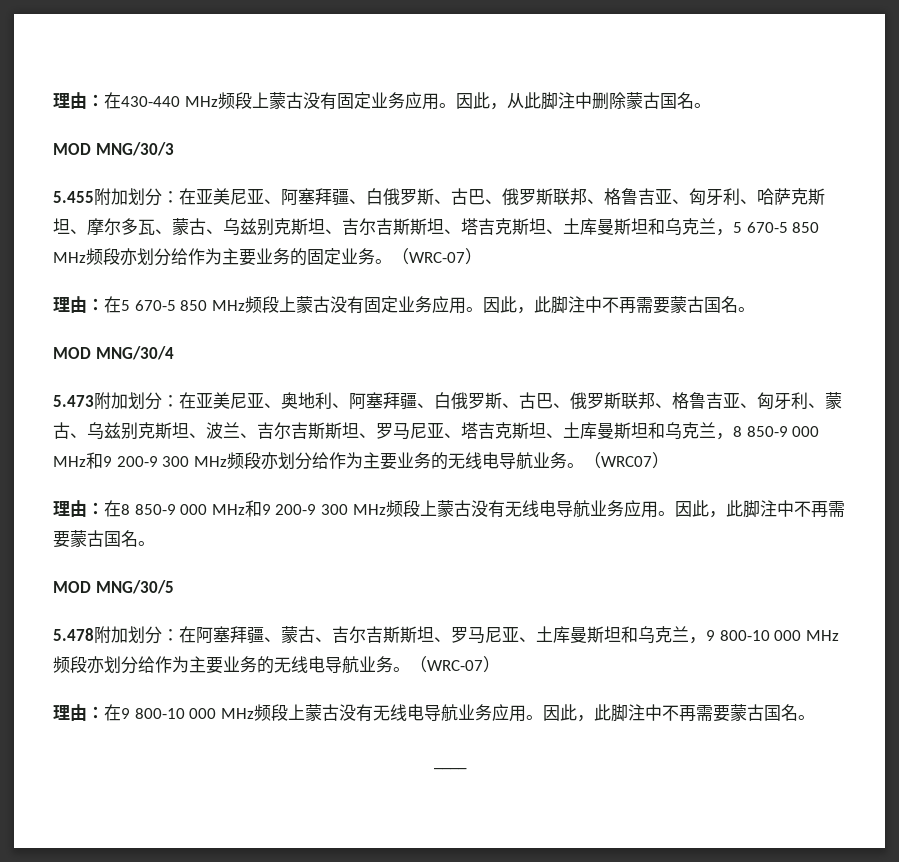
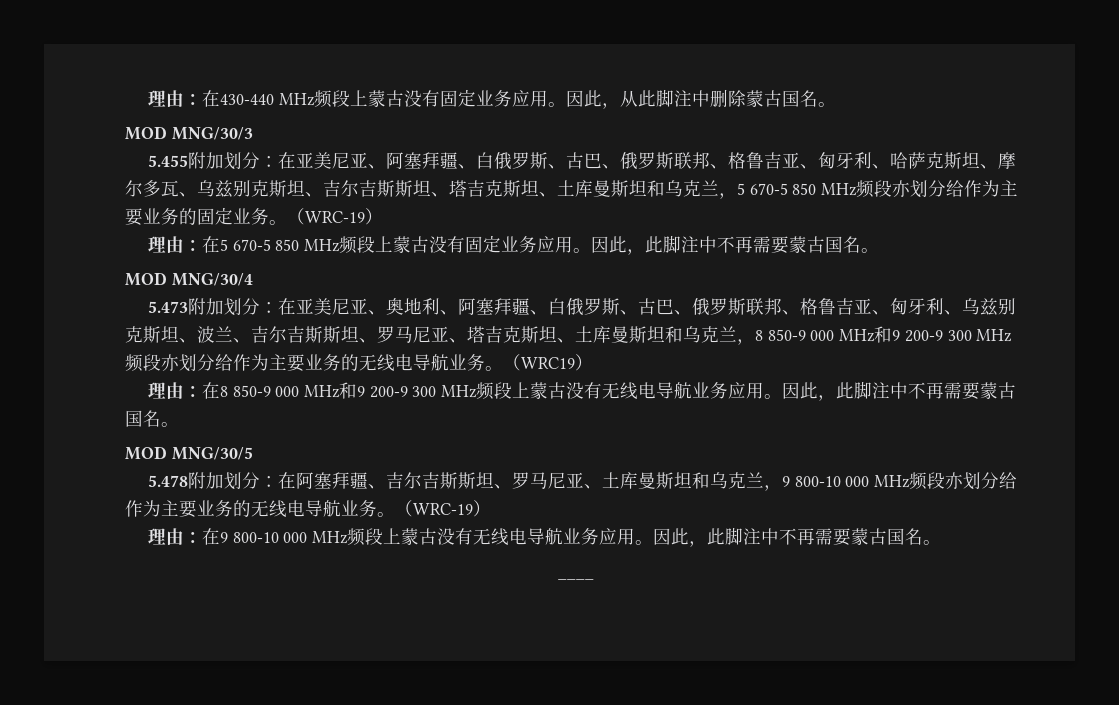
- 5.455附加划分：在亚美尼亚、阿塞拜疆、白俄罗斯、古巴、俄罗斯联邦、格鲁吉亚、匈牙利、哈萨克斯坦、摩尔多瓦、蒙古、乌兹别克斯坦、吉尔吉斯斯坦、塔吉克斯坦、土库曼斯坦和乌克兰，5 670-5 850 MHz频段亦划分给作为主要业务的固定业务。（WRC-07）
+ 5.455附加划分：在亚美尼亚、阿塞拜疆、白俄罗斯、古巴、俄罗斯联邦、格鲁吉亚、匈牙利、哈萨克斯坦、摩尔多瓦、乌兹别克斯坦、吉尔吉斯斯坦、塔吉克斯坦、土库曼斯坦和乌克兰，5 670-5 850 MHz频段亦划分给作为主要业务的固定业务。（WRC-19）
- 在亚美尼亚、奥地利、阿塞拜疆、白俄罗斯、古巴、俄罗斯联邦、格鲁吉亚、匈牙利、蒙古、乌兹别克斯坦、波兰、吉尔吉斯斯坦、罗马尼亚、塔吉克斯坦、土库曼斯坦和乌克兰，8 850-9 000 MHz和9 200-9 300 MHz频段亦划分给作为主要业务的无线电导航业务。
+ 在亚美尼亚、奥地利、阿塞拜疆、白俄罗斯、古巴、俄罗斯联邦、格鲁吉亚、匈牙利、乌兹别克斯坦、波兰、吉尔吉斯斯坦、罗马尼亚、塔吉克斯坦、土库曼斯坦和乌克兰，8 850-9 000 MHz和9 200-9 300 MHz频段亦划分给作为主要业务的无线电导航业务。
- （WRC07）
+ （WRC19）
- 5.478附加划分：在阿塞拜疆、蒙古、吉尔吉斯斯坦、罗马尼亚、土库曼斯坦和乌克兰，9 800-10 000 MHz频段亦划分给作为主要业务的无线电导航业务。（WRC-07）
+ 5.478附加划分：在阿塞拜疆、吉尔吉斯斯坦、罗马尼亚、土库曼斯坦和乌克兰，9 800-10 000 MHz频段亦划分给作为主要业务的无线电导航业务。（WRC-19）

